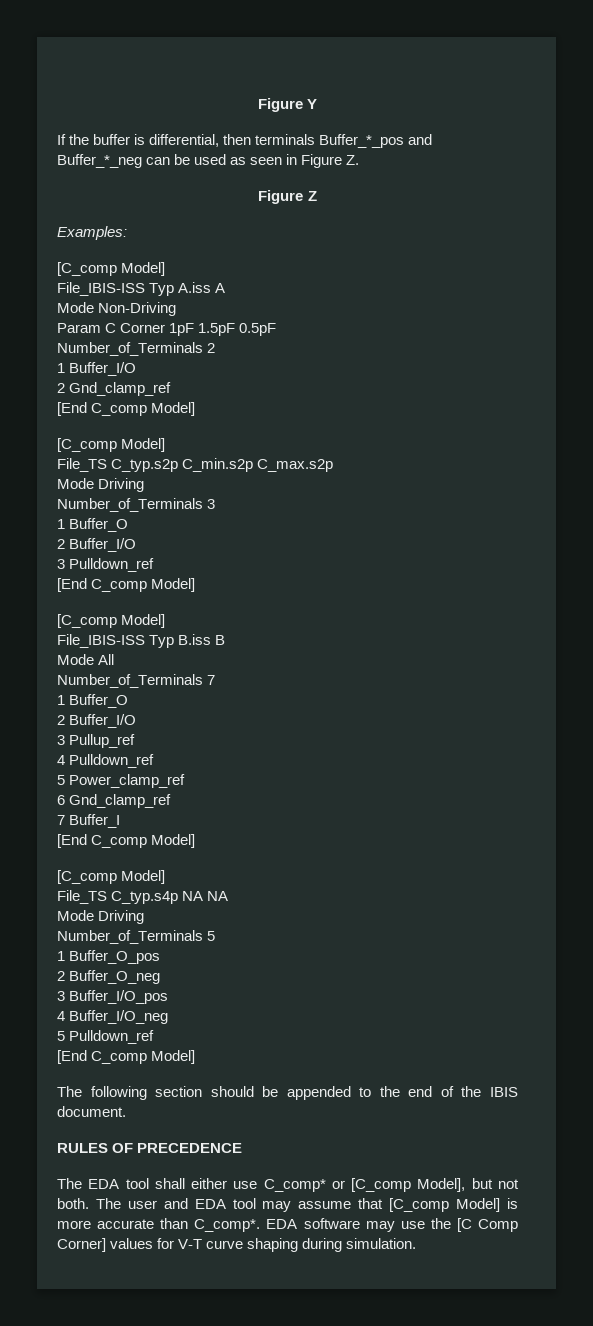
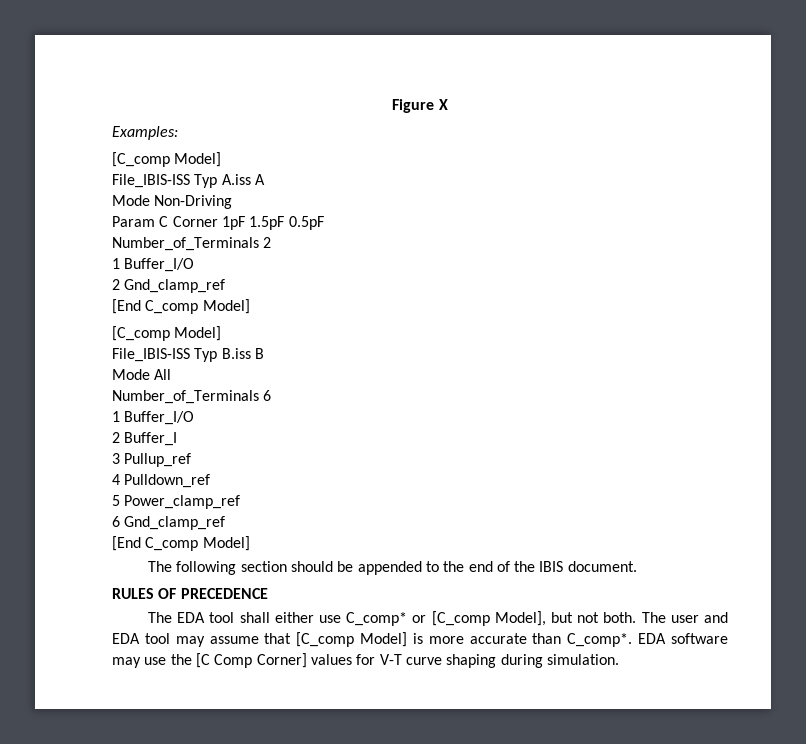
- Figure Y
- If the buffer is differential, then terminals Buffer_*_pos and Buffer_*_neg can be used as seen in Figure Z.
- Figure Z
+ Figure X
- File_TS C_typ.s2p C_min.s2p C_max.s2p
- Mode Driving
- Number_of_Terminals 3
- 1 Buffer_O
- 2 Buffer_I/O
- 3 Pulldown_ref
- [End C_comp Model]
- [C_comp Model]
- Number_of_Terminals 7
- 1 Buffer_O
- 2 Buffer_I/O
+ Number_of_Terminals 6
+ 1 Buffer_I/O
+ 2 Buffer_I
- 7 Buffer_I
- [End C_comp Model]
- [C_comp Model]
- File_TS C_typ.s4p NA NA
- Mode Driving
- Number_of_Terminals 5
- 1 Buffer_O_pos
- 2 Buffer_O_neg
- 3 Buffer_I/O_pos
- 4 Buffer_I/O_neg
- 5 Pulldown_ref

